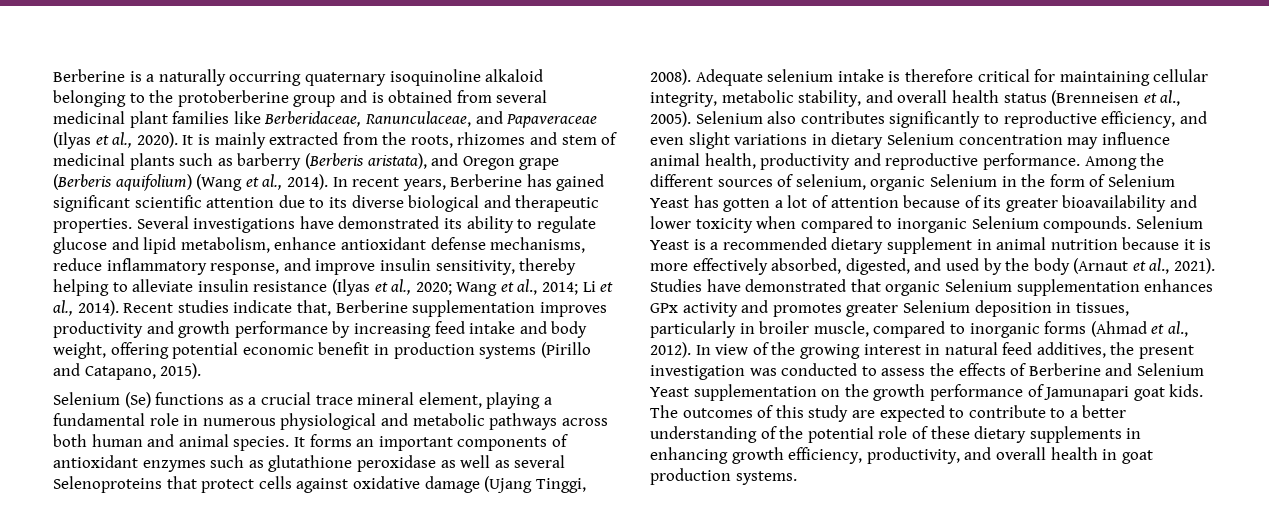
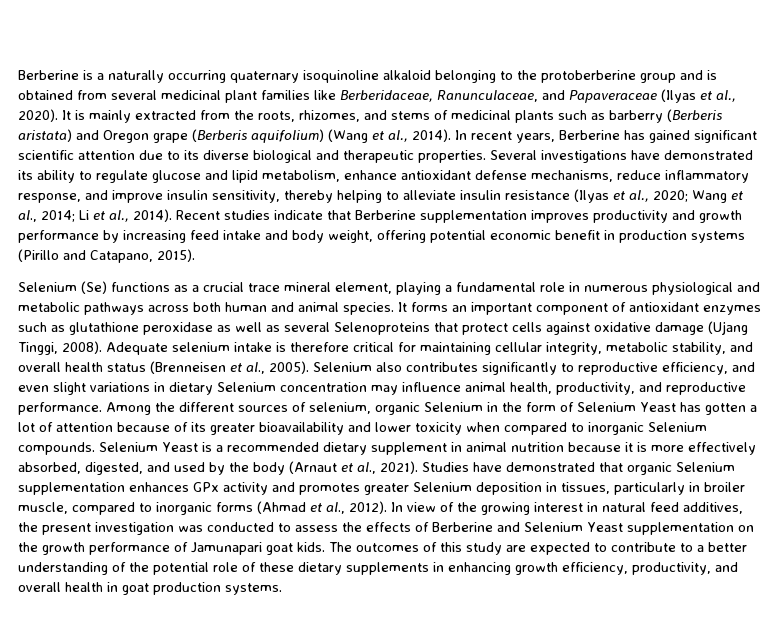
- It is mainly extracted from the roots, rhizomes and stem of medicinal plants such as barberry (Berberis aristata), and Oregon grape (Berberis aquifolium) (Wang et al., 2014).
+ It is mainly extracted from the roots, rhizomes, and stems of medicinal plants such as barberry (Berberis aristata) and Oregon grape (Berberis aquifolium) (Wang et al., 2014).
- Recent studies indicate that, Berberine supplementation improves productivity and growth performance by increasing feed intake and body weight, offering potential economic benefit in production systems (Pirillo and Catapano, 2015).
+ Recent studies indicate that Berberine supplementation improves productivity and growth performance by increasing feed intake and body weight, offering potential economic benefit in production systems (Pirillo and Catapano, 2015).
- It forms an important components of antioxidant enzymes such as glutathione peroxidase as well as several Selenoproteins that protect cells against oxidative damage (Ujang Tinggi, 2008).
+ It forms an important component of antioxidant enzymes such as glutathione peroxidase as well as several Selenoproteins that protect cells against oxidative damage (Ujang Tinggi, 2008).
- Selenium also contributes significantly to reproductive efficiency, and even slight variations in dietary Selenium concentration may influence animal health, productivity and reproductive performance.
+ Selenium also contributes significantly to reproductive efficiency, and even slight variations in dietary Selenium concentration may influence animal health, productivity, and reproductive performance.

